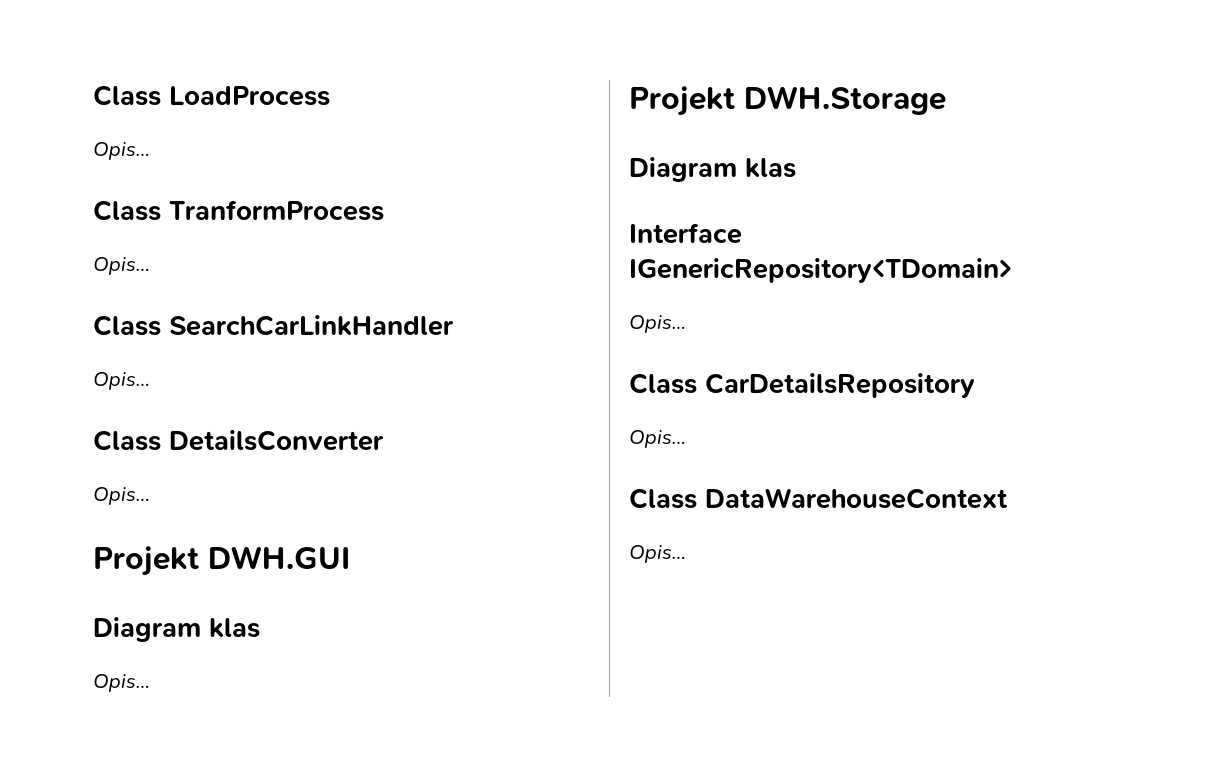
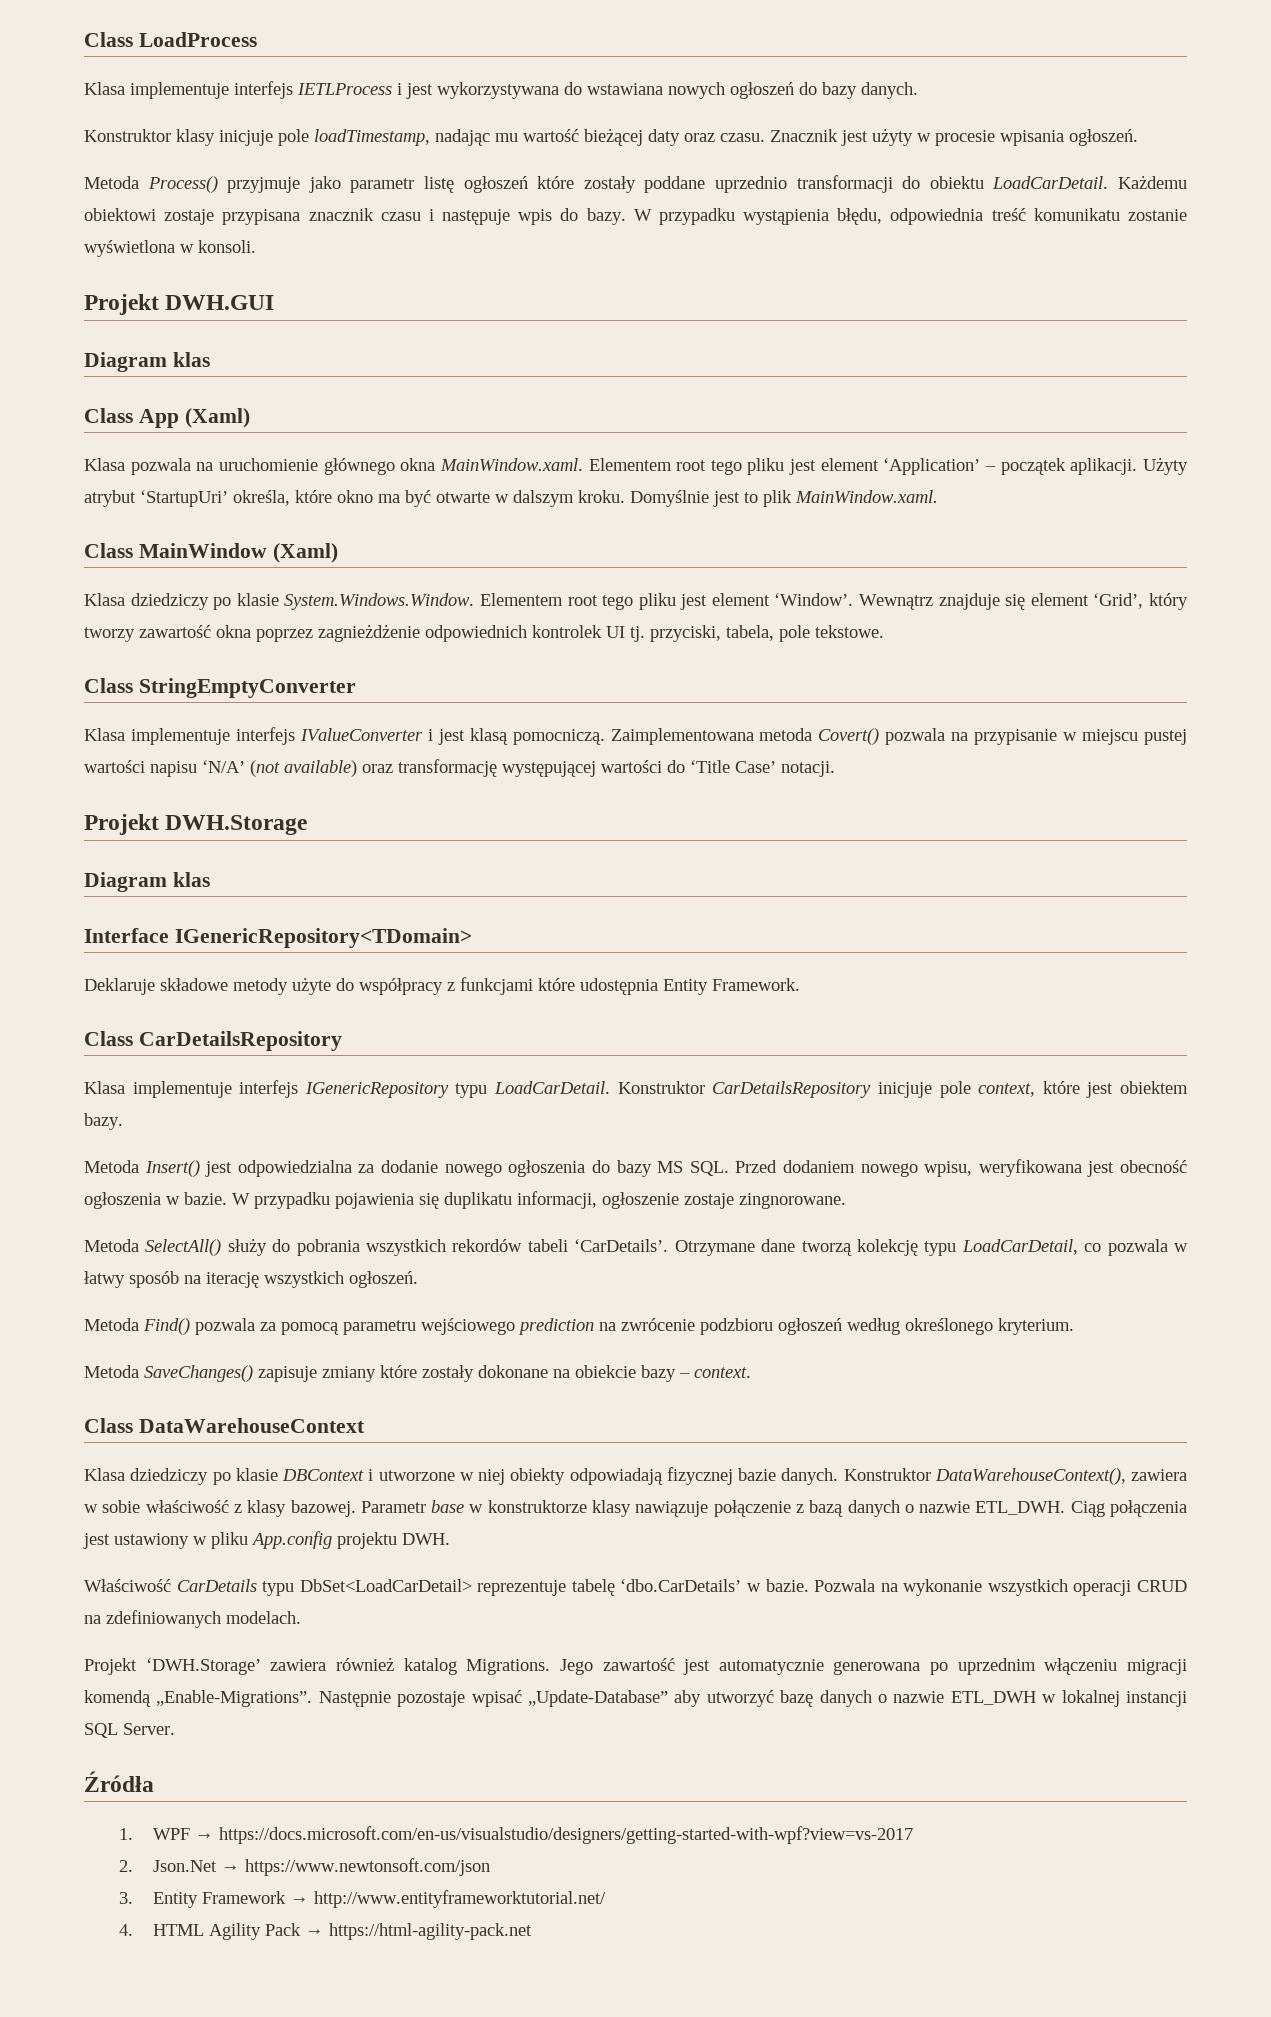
  Class LoadProcess
- Opis…
- Class TranformProcess
- Opis…
- Class SearchCarLinkHandler
- Opis…
- Class DetailsConverter
- Opis…
+ Klasa implementuje interfejs IETLProcess i jest wykorzystywana do wstawiana nowych ogłoszeń do bazy danych.
+ Konstruktor klasy inicjuje pole loadTimestamp, nadając mu wartość bieżącej daty oraz czasu. Znacznik jest użyty w procesie wpisania ogłoszeń.
+ Metoda Process() przyjmuje jako parametr listę ogłoszeń które zostały poddane uprzednio transformacji do obiektu LoadCarDetail. Każdemu obiektowi zostaje przypisana znacznik czasu i następuje wpis do bazy. W przypadku wystąpienia błędu, odpowiednia treść komunikatu zostanie wyświetlona w konsoli.
  Projekt DWH.GUI
  Diagram klas
- Opis…
+ Class App (Xaml)
+ Klasa pozwala na uruchomienie głównego okna MainWindow.xaml. Elementem root tego pliku jest element ‘Application’ – początek aplikacji. Użyty atrybut ‘StartupUri’ określa, które okno ma być otwarte w dalszym kroku. Domyślnie jest to plik MainWindow.xaml.
+ Class MainWindow (Xaml)
+ Klasa dziedziczy po klasie System.Windows.Window. Elementem root tego pliku jest element ‘Window’. Wewnątrz znajduje się element ‘Grid’, który tworzy zawartość okna poprzez zagnieżdżenie odpowiednich kontrolek UI tj. przyciski, tabela, pole tekstowe.
+ Class StringEmptyConverter
+ Klasa implementuje interfejs IValueConverter i jest klasą pomocniczą. Zaimplementowana metoda Covert() pozwala na przypisanie w miejscu pustej wartości napisu ‘N/A’ (not available) oraz transformację występującej wartości do ‘Title Case’ notacji.
  Interface IGenericRepository<TDomain>
- Opis…
+ Deklaruje składowe metody użyte do współpracy z funkcjami które udostępnia Entity Framework.
  Class CarDetailsRepository
- Opis…
+ Klasa implementuje interfejs IGenericRepository typu LoadCarDetail. Konstruktor CarDetailsRepository inicjuje pole context, które jest obiektem bazy.
+ Metoda Insert() jest odpowiedzialna za dodanie nowego ogłoszenia do bazy MS SQL. Przed dodaniem nowego wpisu, weryfikowana jest obecność ogłoszenia w bazie. W przypadku pojawienia się duplikatu informacji, ogłoszenie zostaje zingnorowane.
+ Metoda SelectAll() służy do pobrania wszystkich rekordów tabeli ‘CarDetails’. Otrzymane dane tworzą kolekcję typu LoadCarDetail, co pozwala w łatwy sposób na iterację wszystkich ogłoszeń.
+ Metoda Find() pozwala za pomocą parametru wejściowego prediction na zwrócenie podzbioru ogłoszeń według określonego kryterium.
+ Metoda SaveChanges() zapisuje zmiany które zostały dokonane na obiekcie bazy – context.
  Class DataWarehouseContext
- Opis…
+ Klasa dziedziczy po klasie DBContext i utworzone w niej obiekty odpowiadają fizycznej bazie danych. Konstruktor DataWarehouseContext(), zawiera w sobie właściwość z klasy bazowej. Parametr base w konstruktorze klasy nawiązuje połączenie z bazą danych o nazwie ETL_DWH. Ciąg połączenia jest ustawiony w pliku App.config projektu DWH.
+ Właściwość CarDetails typu DbSet<LoadCarDetail> reprezentuje tabelę ‘dbo.CarDetails’ w bazie. Pozwala na wykonanie wszystkich operacji CRUD na zdefiniowanych modelach.
+ Projekt ‘DWH.Storage’ zawiera również katalog Migrations. Jego zawartość jest automatycznie generowana po uprzednim włączeniu migracji komendą „Enable-Migrations”. Następnie pozostaje wpisać „Update-Database” aby utworzyć bazę danych o nazwie ETL_DWH w lokalnej instancji SQL Server.
+ Źródła
+ 1. WPF → https://docs.microsoft.com/en-us/visualstudio/designers/getting-started-with-wpf?view=vs-2017
+ 2. Json.Net → https://www.newtonsoft.com/json
+ 3. Entity Framework → http://www.entityframeworktutorial.net/
+ 4. HTML Agility Pack → https://html-agility-pack.net

